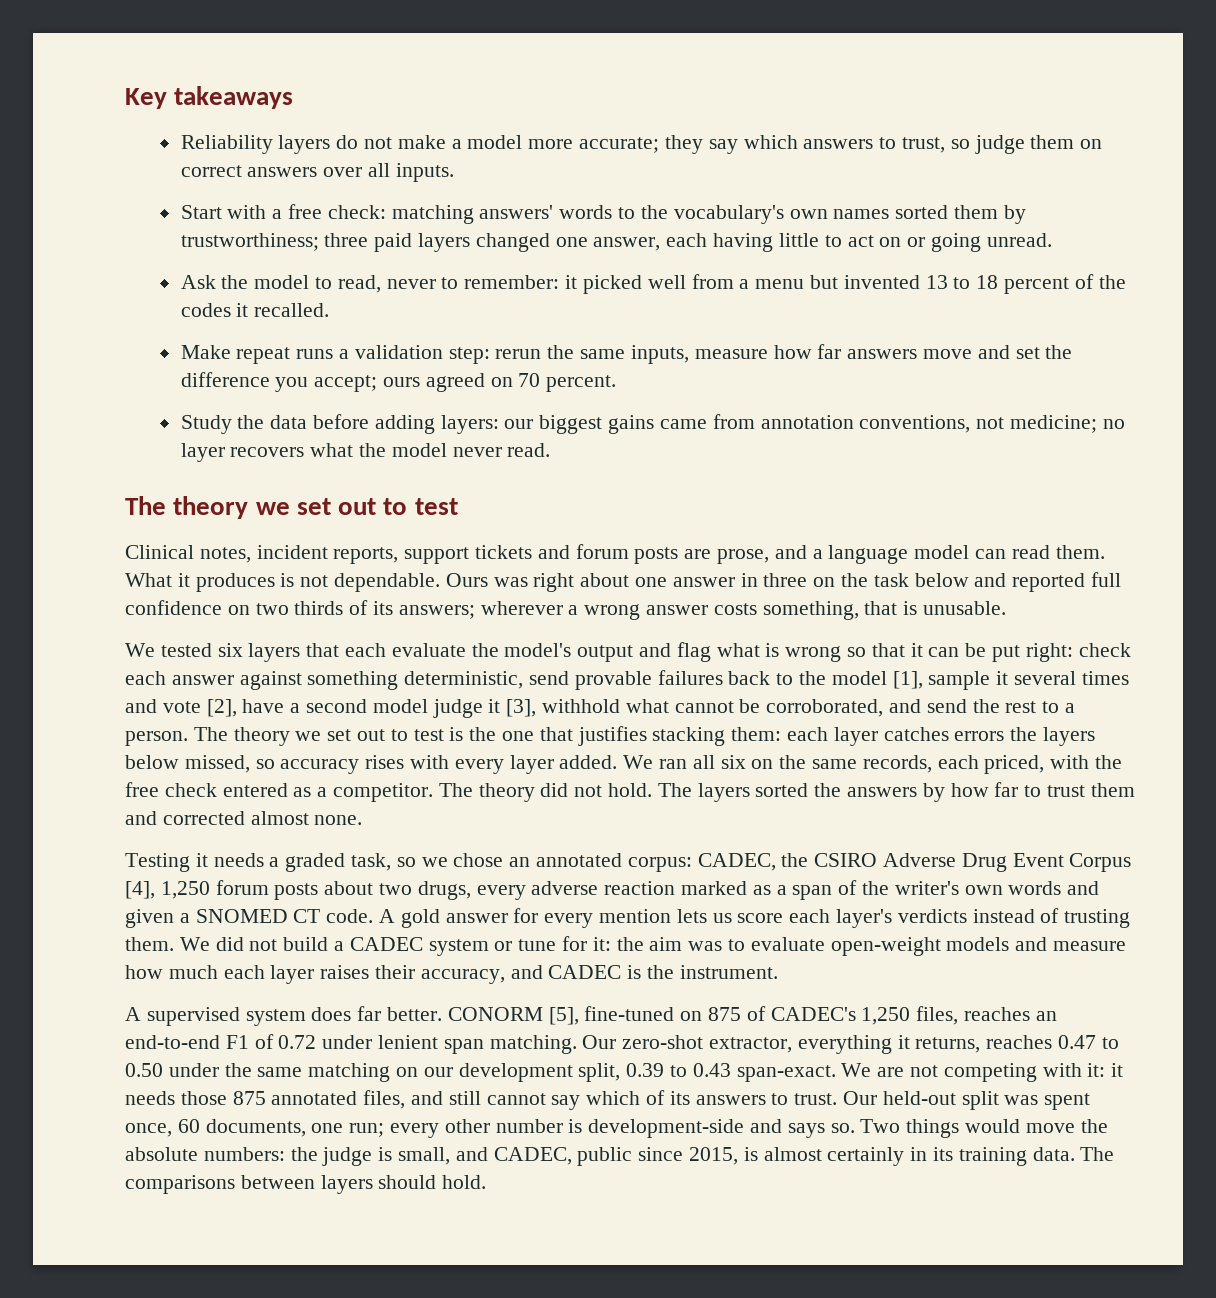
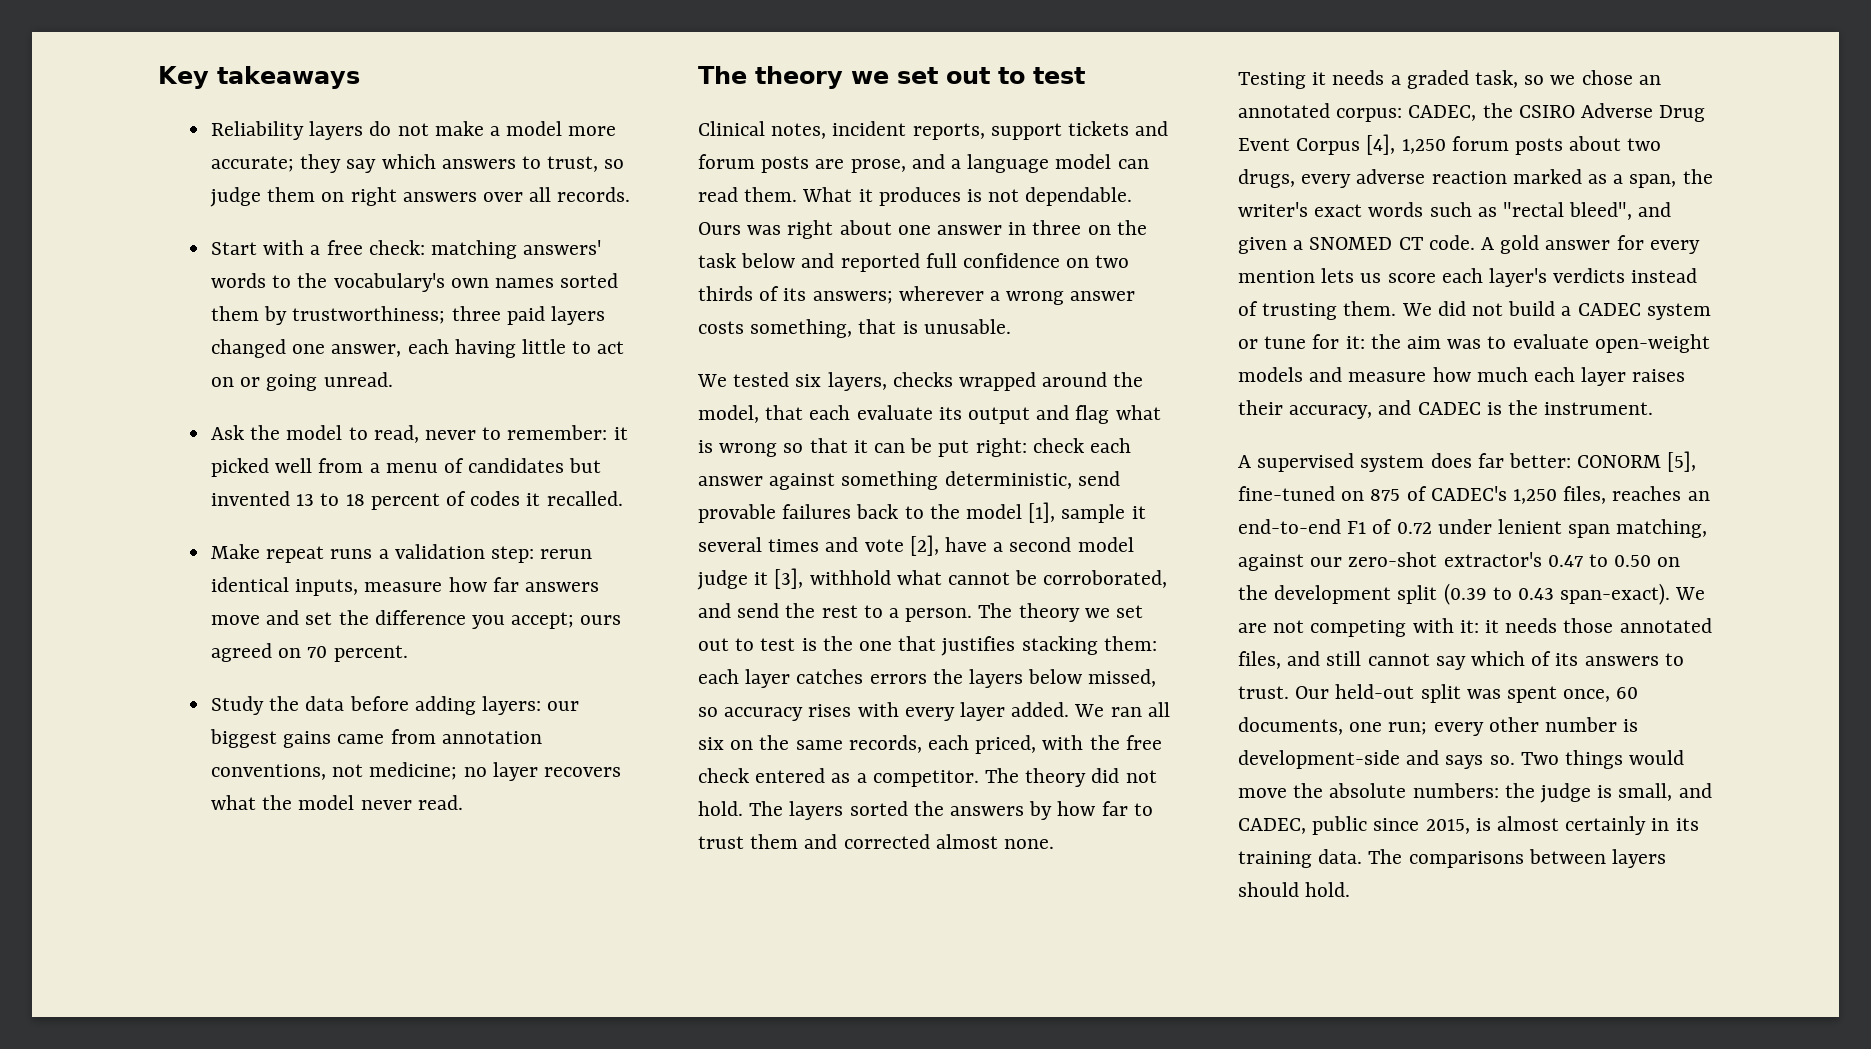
- Reliability layers do not make a model more accurate; they say which answers to trust, so judge them on correct answers over all inputs.
+ Reliability layers do not make a model more accurate; they say which answers to trust, so judge them on right answers over all records.
- Ask the model to read, never to remember: it picked well from a menu but invented 13 to 18 percent of the codes it recalled.
+ Ask the model to read, never to remember: it picked well from a menu of candidates but invented 13 to 18 percent of codes it recalled.
- Make repeat runs a validation step: rerun the same inputs, measure how far answers move and set the difference you accept; ours agreed on 70 percent.
+ Make repeat runs a validation step: rerun identical inputs, measure how far answers move and set the difference you accept; ours agreed on 70 percent.
- We tested six layers that each evaluate the model's output and flag what is wrong so that it can be put right: check each answer against something deterministic, send provable failures back to the model [1], sample it several times and vote [2], have a second model judge it [3], withhold what cannot be corroborated, and send the rest to a person.
+ We tested six layers, checks wrapped around the model, that each evaluate its output and flag what is wrong so that it can be put right: check each answer against something deterministic, send provable failures back to the model [1], sample it several times and vote [2], have a second model judge it [3], withhold what cannot be corroborated, and send the rest to a person.
- Testing it needs a graded task, so we chose an annotated corpus: CADEC, the CSIRO Adverse Drug Event Corpus [4], 1,250 forum posts about two drugs, every adverse reaction marked as a span of the writer's own words and given a SNOMED CT code.
+ Testing it needs a graded task, so we chose an annotated corpus: CADEC, the CSIRO Adverse Drug Event Corpus [4], 1,250 forum posts about two drugs, every adverse reaction marked as a span, the writer's exact words such as "rectal bleed", and given a SNOMED CT code.
- A supervised system does far better. CONORM [5], fine-tuned on 875 of CADEC's 1,250 files, reaches an end-to-end F1 of 0.72 under lenient span matching. Our zero-shot extractor, everything it returns, reaches 0.47 to 0.50 under the same matching on our development split, 0.39 to 0.43 span-exact.
+ A supervised system does far better: CONORM [5], fine-tuned on 875 of CADEC's 1,250 files, reaches an end-to-end F1 of 0.72 under lenient span matching, against our zero-shot extractor's 0.47 to 0.50 on the development split (0.39 to 0.43 span-exact).
- We are not competing with it: it needs those 875 annotated files, and still cannot say which of its answers to trust.
+ We are not competing with it: it needs those annotated files, and still cannot say which of its answers to trust.

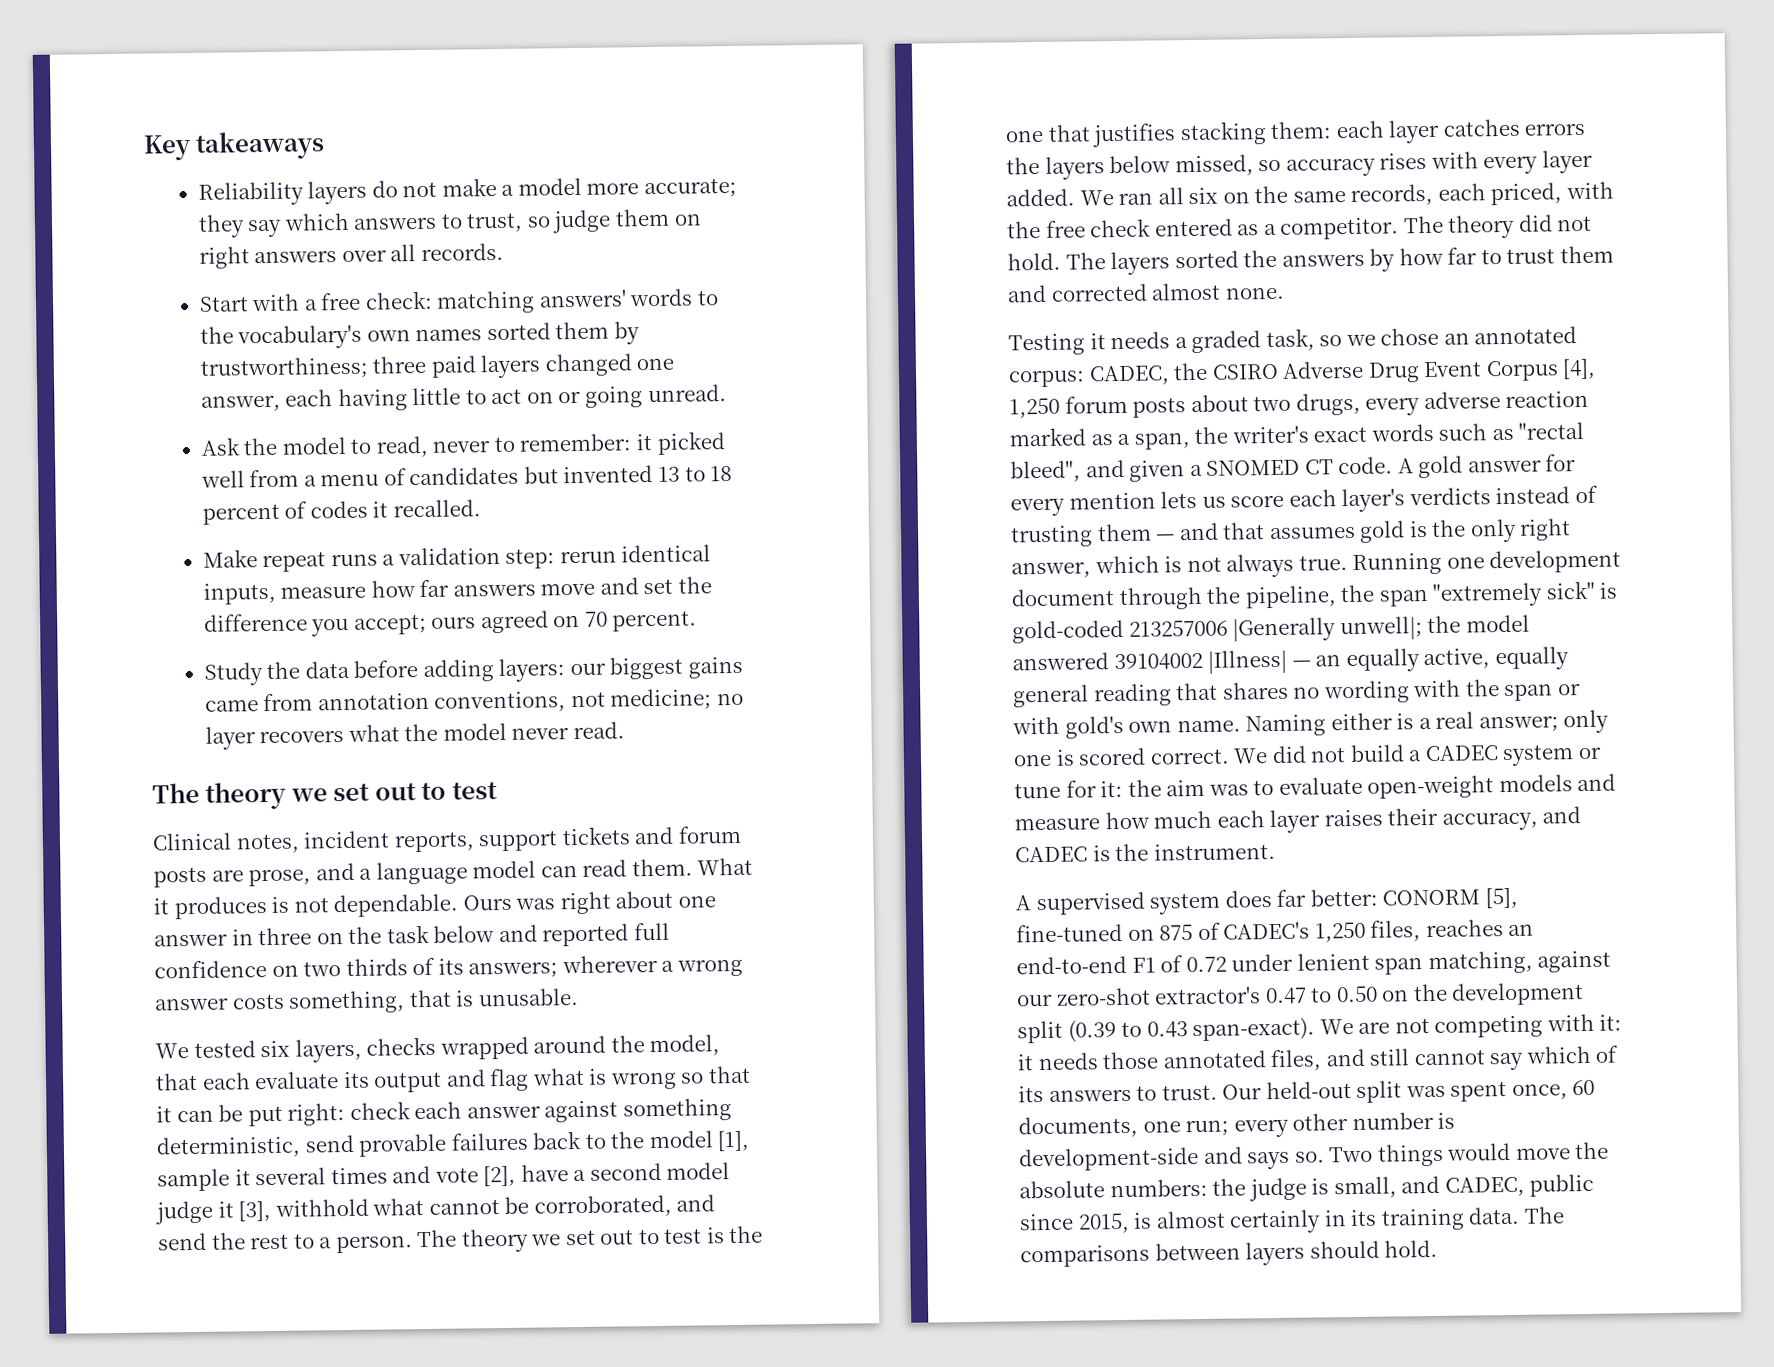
- A gold answer for every mention lets us score each layer's verdicts instead of trusting them.
+ A gold answer for every mention lets us score each layer's verdicts instead of trusting them — and that assumes gold is the only right answer, which is not always true. Running one development document through the pipeline, the span "extremely sick" is gold-coded 213257006 |Generally unwell|; the model answered 39104002 |Illness| — an equally active, equally general reading that shares no wording with the span or with gold's own name. Naming either is a real answer; only one is scored correct.

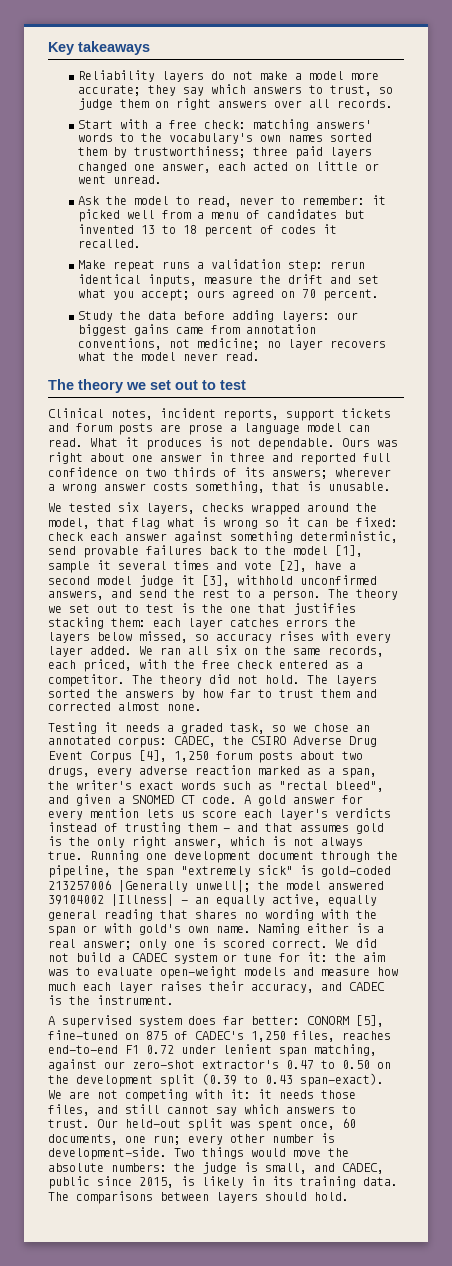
- Start with a free check: matching answers' words to the vocabulary's own names sorted them by trustworthiness; three paid layers changed one answer, each having little to act on or going unread.
+ Start with a free check: matching answers' words to the vocabulary's own names sorted them by trustworthiness; three paid layers changed one answer, each acted on little or went unread.
- Make repeat runs a validation step: rerun identical inputs, measure how far answers move and set the difference you accept; ours agreed on 70 percent.
+ Make repeat runs a validation step: rerun identical inputs, measure the drift and set what you accept; ours agreed on 70 percent.
- Clinical notes, incident reports, support tickets and forum posts are prose, and a language model can read them.
+ Clinical notes, incident reports, support tickets and forum posts are prose a language model can read.
- Ours was right about one answer in three on the task below and reported full confidence on two thirds of its answers; wherever a wrong answer costs something, that is unusable.
+ Ours was right about one answer in three and reported full confidence on two thirds of its answers; wherever a wrong answer costs something, that is unusable.
- We tested six layers, checks wrapped around the model, that each evaluate its output and flag what is wrong so that it can be put right: check each answer against something deterministic, send provable failures back to the model [1], sample it several times and vote [2], have a second model judge it [3], withhold what cannot be corroborated, and send the rest to a person.
+ We tested six layers, checks wrapped around the model, that flag what is wrong so it can be fixed: check each answer against something deterministic, send provable failures back to the model [1], sample it several times and vote [2], have a second model judge it [3], withhold unconfirmed answers, and send the rest to a person.
- A supervised system does far better: CONORM [5], fine-tuned on 875 of CADEC's 1,250 files, reaches an end-to-end F1 of 0.72 under lenient span matching, against our zero-shot extractor's 0.47 to 0.50 on the development split (0.39 to 0.43 span-exact).
+ A supervised system does far better: CONORM [5], fine-tuned on 875 of CADEC's 1,250 files, reaches end-to-end F1 0.72 under lenient span matching, against our zero-shot extractor's 0.47 to 0.50 on the development split (0.39 to 0.43 span-exact).
- We are not competing with it: it needs those annotated files, and still cannot say which of its answers to trust.
+ We are not competing with it: it needs those files, and still cannot say which answers to trust.
- Our held-out split was spent once, 60 documents, one run; every other number is development-side and says so.
+ Our held-out split was spent once, 60 documents, one run; every other number is development-side.
- Two things would move the absolute numbers: the judge is small, and CADEC, public since 2015, is almost certainly in its training data.
+ Two things would move the absolute numbers: the judge is small, and CADEC, public since 2015, is likely in its training data.

